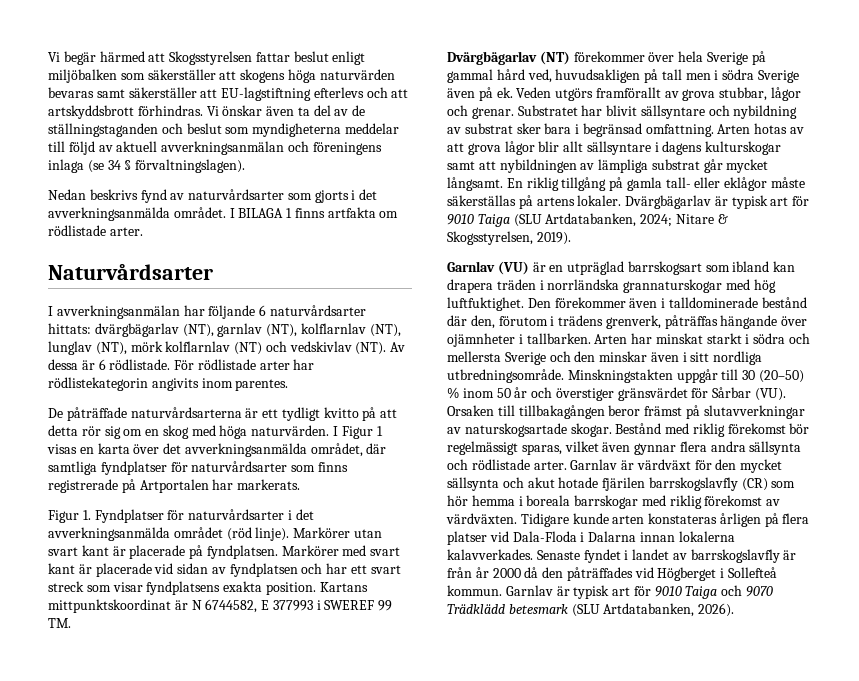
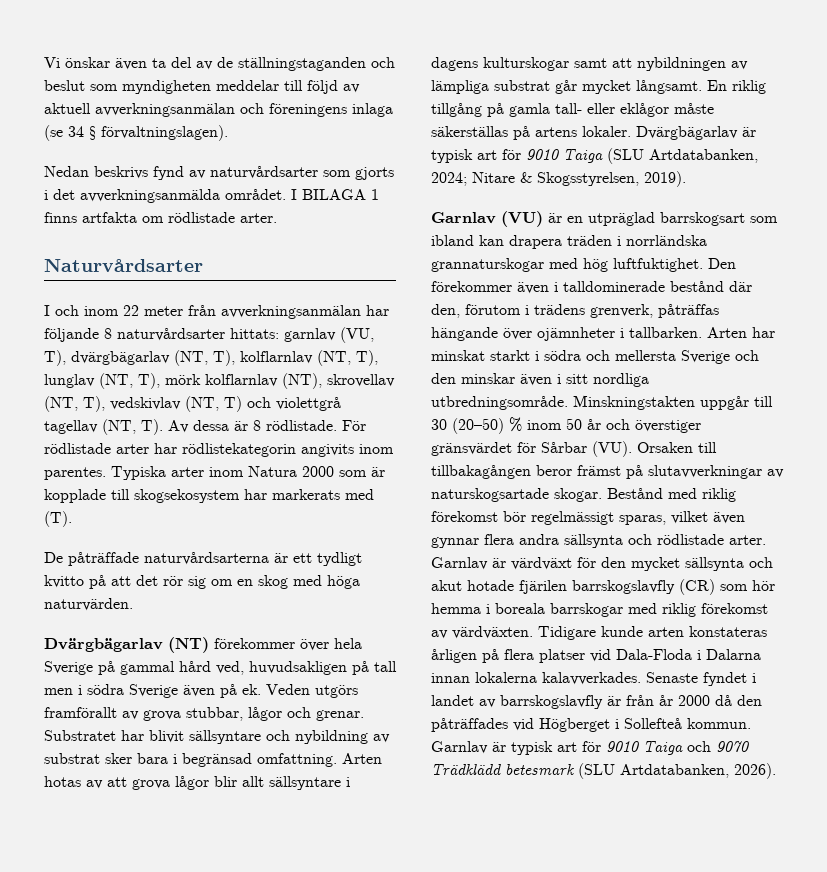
- Vi begär härmed att Skogsstyrelsen fattar beslut enligt miljöbalken som säkerställer att skogens höga naturvärden bevaras samt säkerställer att EU-lagstiftning efterlevs och att artskyddsbrott förhindras. Vi önskar även ta del av de ställningstaganden och beslut som myndigheterna meddelar till följd av aktuell avverkningsanmälan och föreningens inlaga (se 34 § förvaltningslagen).
+ Vi önskar även ta del av de ställningstaganden och beslut som myndigheten meddelar till följd av aktuell avverkningsanmälan och föreningens inlaga (se 34 § förvaltningslagen).
- I avverkningsanmälan har följande 6 naturvårdsarter hittats: dvärgbägarlav (NT), garnlav (NT), kolflarnlav (NT), lunglav (NT), mörk kolflarnlav (NT) och vedskivlav (NT). Av dessa är 6 rödlistade.
+ I och inom 22 meter från avverkningsanmälan har följande 8 naturvårdsarter hittats: garnlav (VU, T), dvärgbägarlav (NT, T), kolflarnlav (NT, T), lunglav (NT, T), mörk kolflarnlav (NT), skrovellav (NT, T), vedskivlav (NT, T) och violettgrå tagellav (NT, T). Av dessa är 8 rödlistade.
+ Typiska arter inom Natura 2000 som är kopplade till skogsekosystem har markerats med (T).
- De påträffade naturvårdsarterna är ett tydligt kvitto på att detta rör sig om en skog med höga naturvärden. I Figur 1 visas en karta över det avverkningsanmälda området, där samtliga fyndplatser för naturvårdsarter som finns registrerade på Artportalen har markerats.
- Figur 1. Fyndplatser för naturvårdsarter i det avverkningsanmälda området (röd linje). Markörer utan svart kant är placerade på fyndplatsen. Markörer med svart kant är placerade vid sidan av fyndplatsen och har ett svart streck som visar fyndplatsens exakta position. Kartans mittpunktskoordinat är N 6744582, E 377993 i SWEREF 99 TM.
+ De påträffade naturvårdsarterna är ett tydligt kvitto på att det rör sig om en skog med höga naturvärden.

